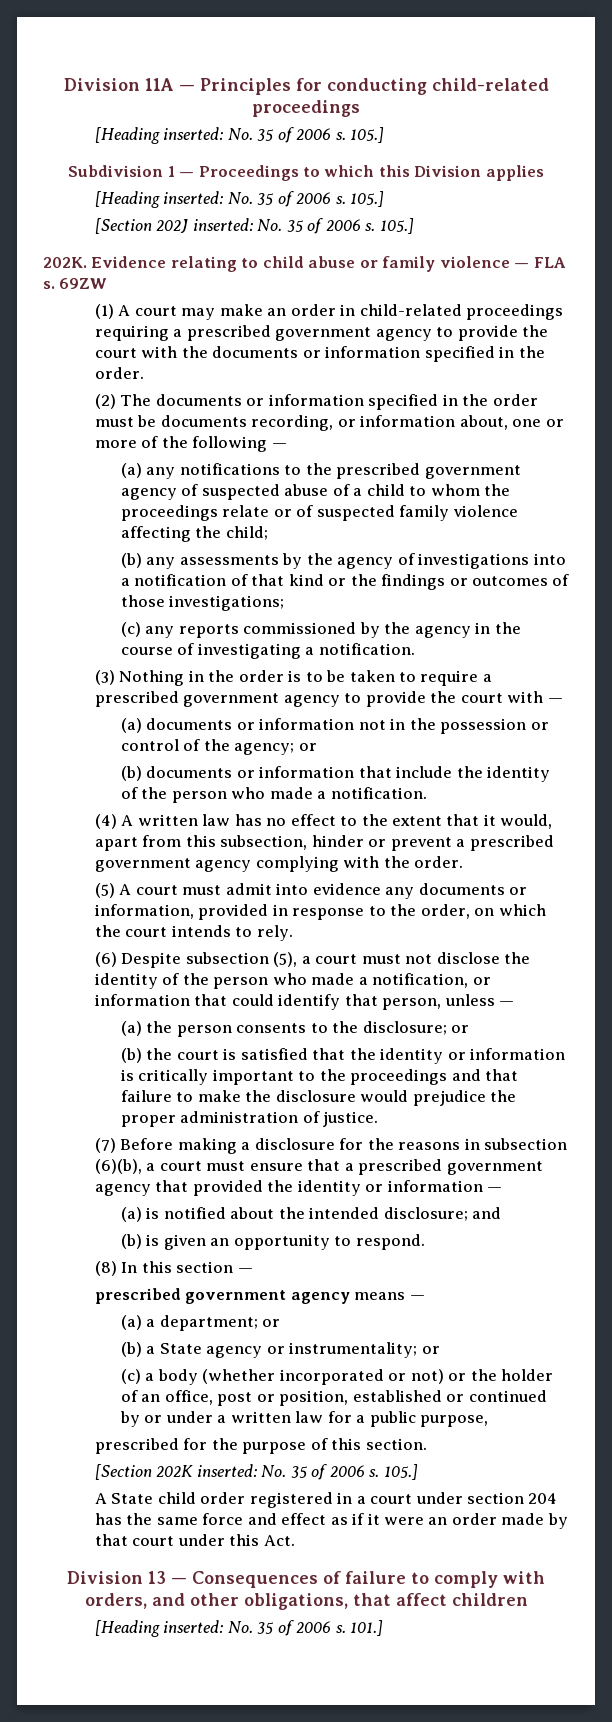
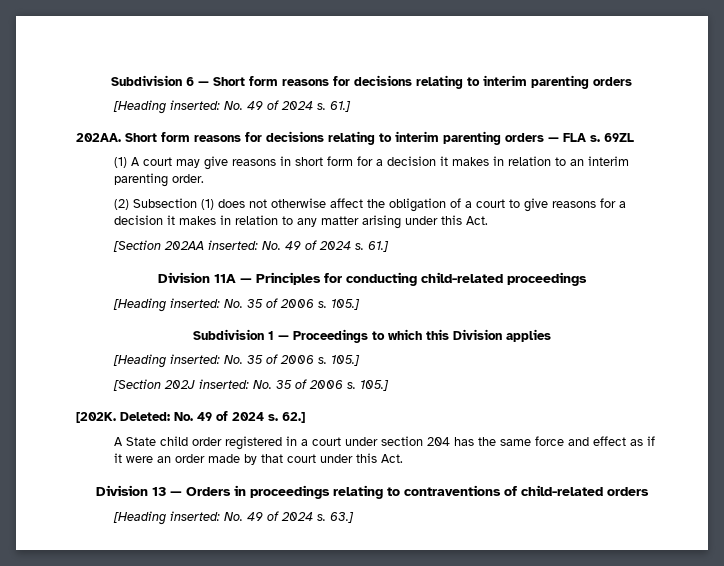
+ Subdivision 6 — Short form reasons for decisions relating to interim parenting orders
+ [Heading inserted: No. 49 of 2024 s. 61.]
+ 202AA. Short form reasons for decisions relating to interim parenting orders — FLA s. 69ZL
+ (1) A court may give reasons in short form for a decision it makes in relation to an interim parenting order.
+ (2) Subsection (1) does not otherwise affect the obligation of a court to give reasons for a decision it makes in relation to any matter arising under this Act.
+ [Section 202AA inserted: No. 49 of 2024 s. 61.]
- 202K. Evidence relating to child abuse or family violence — FLA s. 69ZW
- (1) A court may make an order in child-related proceedings requiring a prescribed government agency to provide the court with the documents or information specified in the order.
- (2) The documents or information specified in the order must be documents recording, or information about, one or more of the following —
- (a) any notifications to the prescribed government agency of suspected abuse of a child to whom the proceedings relate or of suspected family violence affecting the child;
- (b) any assessments by the agency of investigations into a notification of that kind or the findings or outcomes of those investigations;
- (c) any reports commissioned by the agency in the course of investigating a notification.
- (3) Nothing in the order is to be taken to require a prescribed government agency to provide the court with —
- (a) documents or information not in the possession or control of the agency; or
- (b) documents or information that include the identity of the person who made a notification.
- (4) A written law has no effect to the extent that it would, apart from this subsection, hinder or prevent a prescribed government agency complying with the order.
- (5) A court must admit into evidence any documents or information, provided in response to the order, on which the court intends to rely.
- (6) Despite subsection (5), a court must not disclose the identity of the person who made a notification, or information that could identify that person, unless —
- (a) the person consents to the disclosure; or
- (b) the court is satisfied that the identity or information is critically important to the proceedings and that failure to make the disclosure would prejudice the proper administration of justice.
- (7) Before making a disclosure for the reasons in subsection (6)(b), a court must ensure that a prescribed government agency that provided the identity or information —
- (a) is notified about the intended disclosure; and
- (b) is given an opportunity to respond.
- (8) In this section —
- prescribed government agency means —
- (a) a department; or
- (b) a State agency or instrumentality; or
- (c) a body (whether incorporated or not) or the holder of an office, post or position, established or continued by or under a written law for a public purpose,
- prescribed for the purpose of this section.
- [Section 202K inserted: No. 35 of 2006 s. 105.]
+ [202K. Deleted: No. 49 of 2024 s. 62.]
- Division 13 — Consequences of failure to comply with orders, and other obligations, that affect children
- [Heading inserted: No. 35 of 2006 s. 101.]
+ Division 13 — Orders in proceedings relating to contraventions of child-related orders
+ [Heading inserted: No. 49 of 2024 s. 63.]

